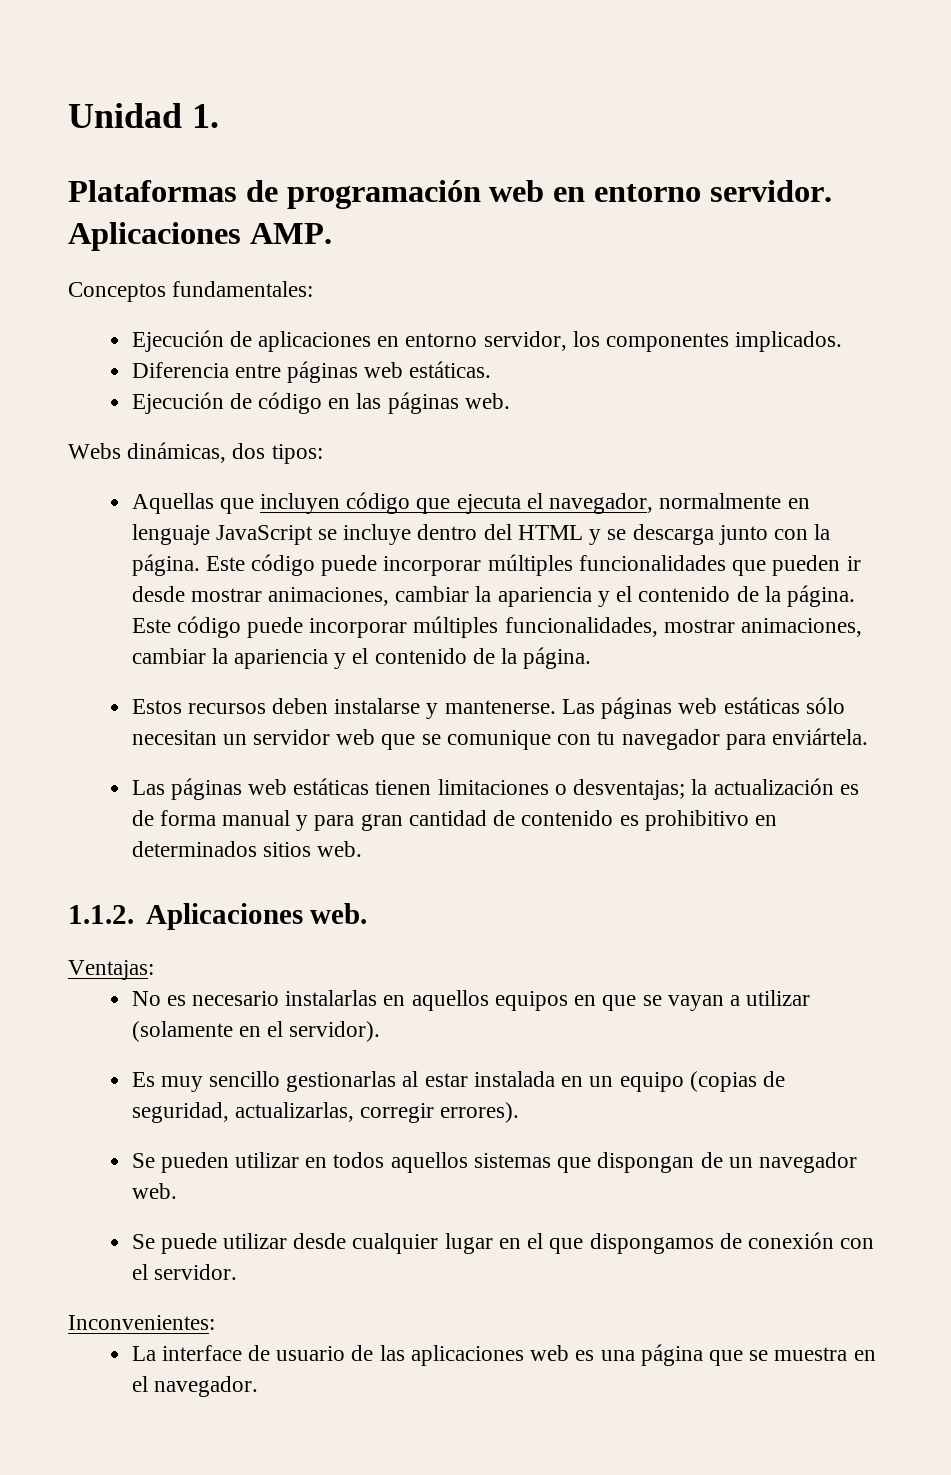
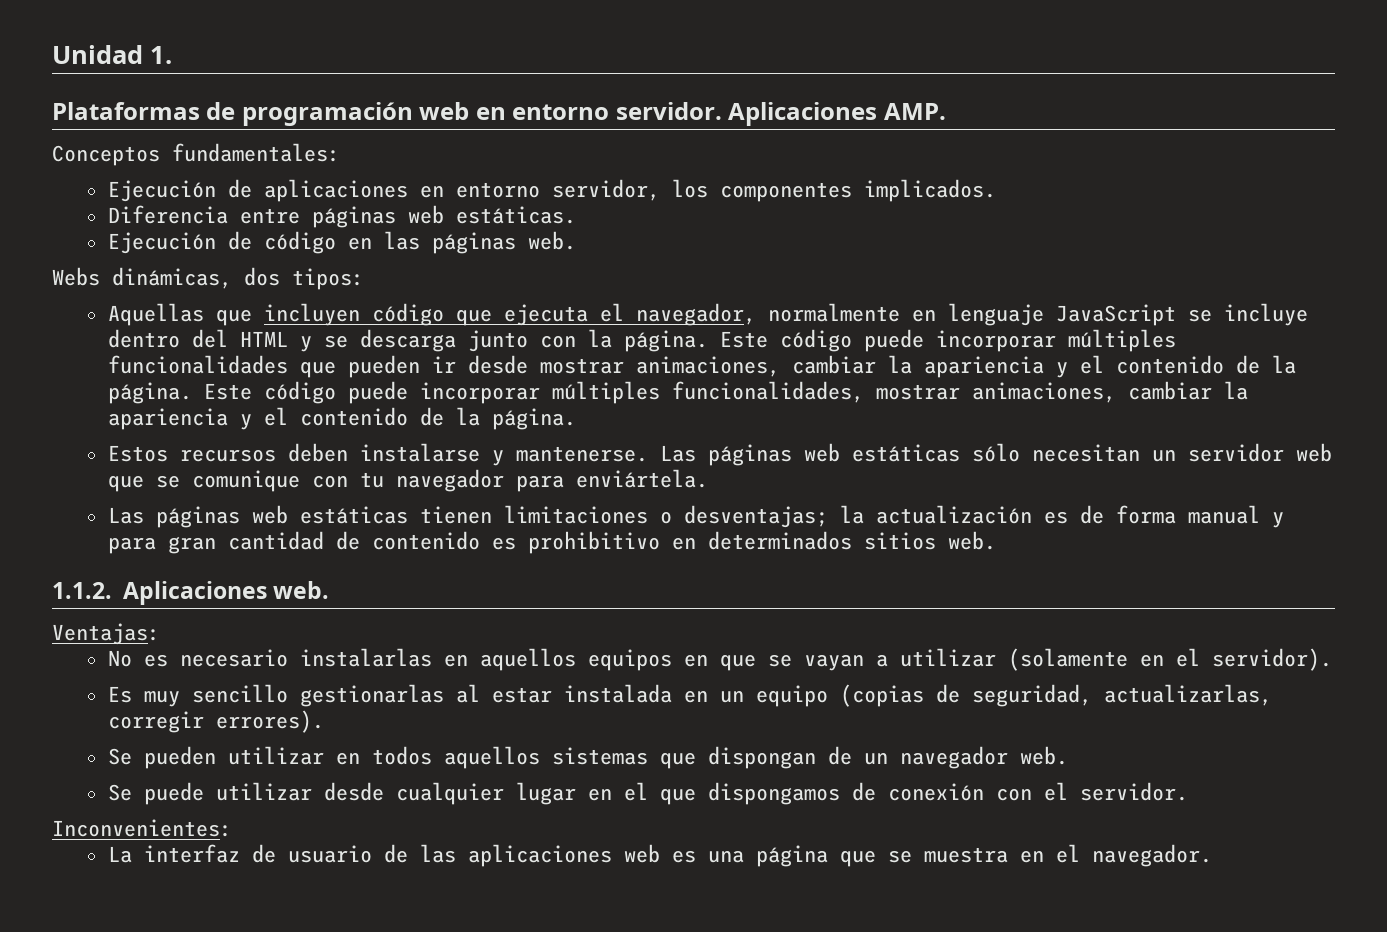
- La interface de usuario de las aplicaciones web es una página que se muestra en el navegador.
+ La interfaz de usuario de las aplicaciones web es una página que se muestra en el navegador.

